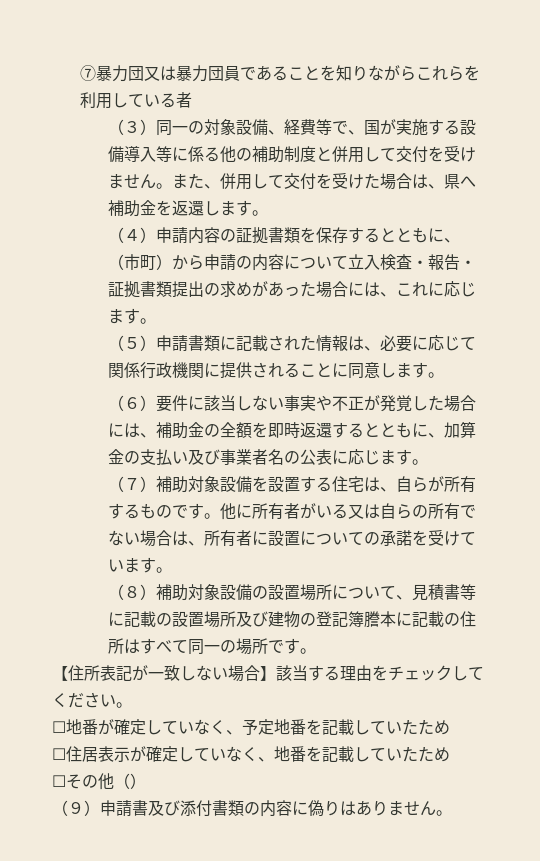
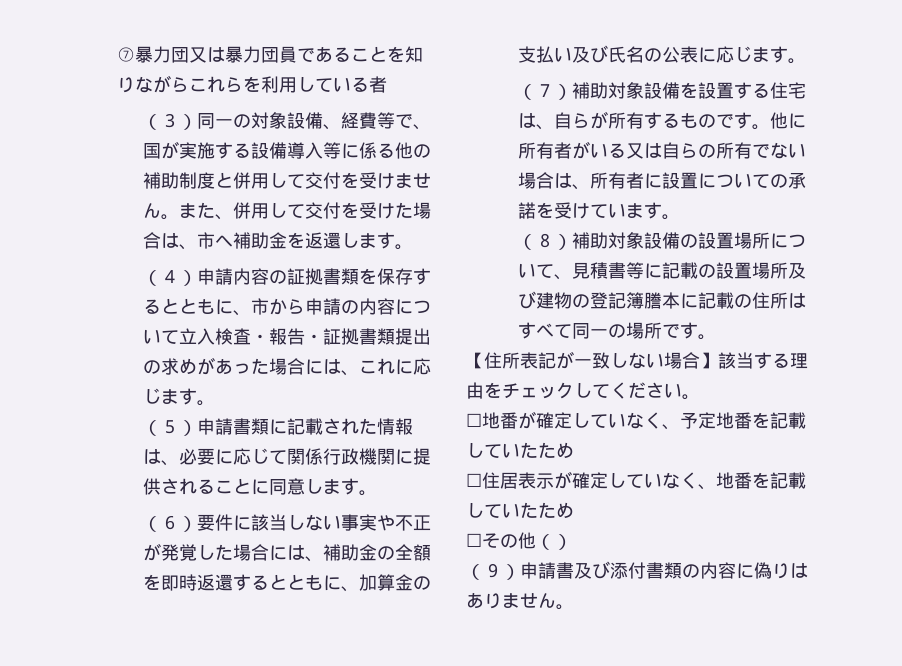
- また、併用して交付を受けた場合は、県へ補助金を返還します。
+ また、併用して交付を受けた場合は、市へ補助金を返還します。
- （４）申請内容の証拠書類を保存するとともに、（市町）から申請の内容について立入検査・報告・証拠書類提出の求めがあった場合には、これに応じます。
+ （４）申請内容の証拠書類を保存するとともに、市から申請の内容について立入検査・報告・証拠書類提出の求めがあった場合には、これに応じます。
- （６）要件に該当しない事実や不正が発覚した場合には、補助金の全額を即時返還するとともに、加算金の支払い及び事業者名の公表に応じます。
+ （６）要件に該当しない事実や不正が発覚した場合には、補助金の全額を即時返還するとともに、加算金の支払い及び氏名の公表に応じます。

